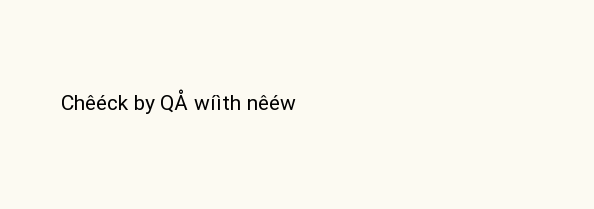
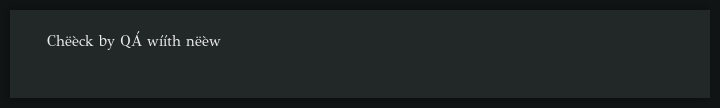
- Chêéck by QÅ wíìth nêéw
+ Chëèck by QÁ wííth nëèw

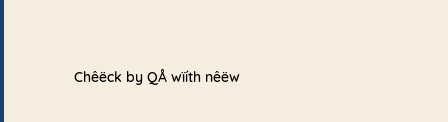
- Chëèck by QÁ wííth nëèw
+ Chêëck by QÅ wïíth nêëw

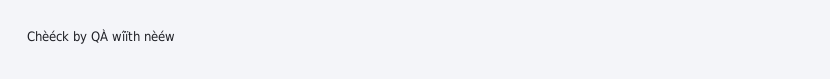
- Chêëck by QÅ wïíth nêëw
+ Chèéck by QÀ wîïth nèéw

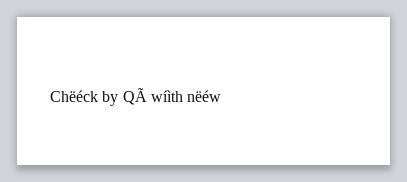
- Chèéck by QÀ wîïth nèéw
+ Chëéck by QÃ wíìth nëéw

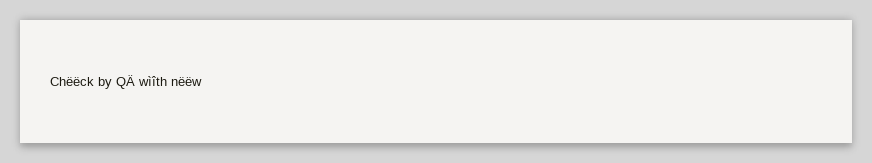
- Chëéck by QÃ wíìth nëéw
+ Chëëck by QÄ wìîth nëëw

